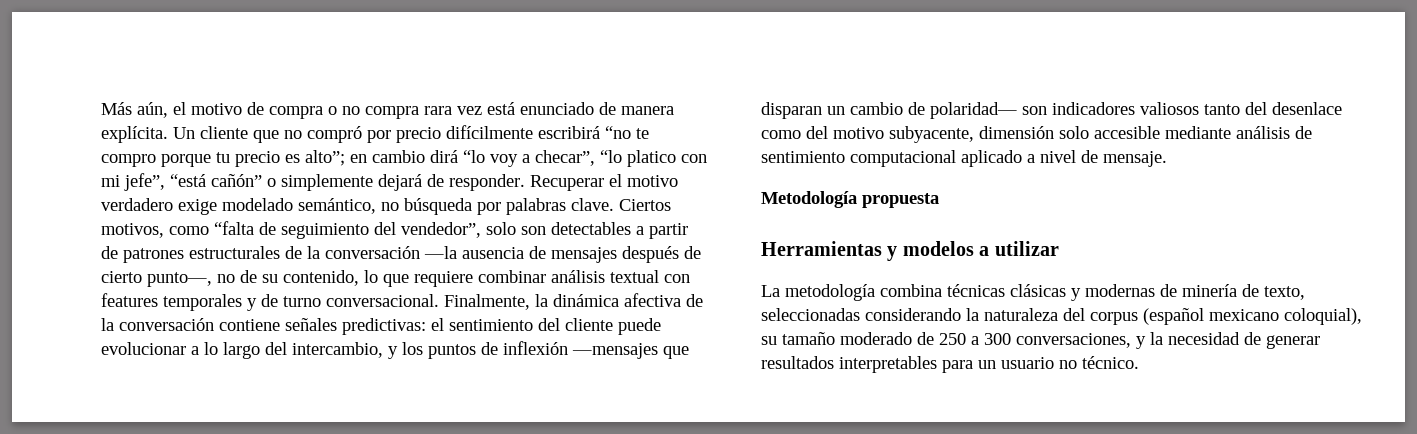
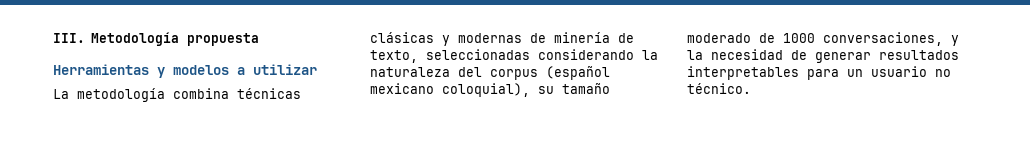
- Más aún, el motivo de compra o no compra rara vez está enunciado de manera explícita. Un cliente que no compró por precio difícilmente escribirá “no te compro porque tu precio es alto”; en cambio dirá “lo voy a checar”, “lo platico con mi jefe”, “está cañón” o simplemente dejará de responder. Recuperar el motivo verdadero exige modelado semántico, no búsqueda por palabras clave. Ciertos motivos, como “falta de seguimiento del vendedor”, solo son detectables a partir de patrones estructurales de la conversación —la ausencia de mensajes después de cierto punto—, no de su contenido, lo que requiere combinar análisis textual con features temporales y de turno conversacional. Finalmente, la dinámica afectiva de la conversación contiene señales predictivas: el sentimiento del cliente puede evolucionar a lo largo del intercambio, y los puntos de inflexión —mensajes que disparan un cambio de polaridad— son indicadores valiosos tanto del desenlace como del motivo subyacente, dimensión solo accesible mediante análisis de sentimiento computacional aplicado a nivel de mensaje.
- Metodología propuesta
+ III. Metodología propuesta
- La metodología combina técnicas clásicas y modernas de minería de texto, seleccionadas considerando la naturaleza del corpus (español mexicano coloquial), su tamaño moderado de 250 a 300 conversaciones, y la necesidad de generar resultados interpretables para un usuario no técnico.
+ La metodología combina técnicas clásicas y modernas de minería de texto, seleccionadas considerando la naturaleza del corpus (español mexicano coloquial), su tamaño moderado de 1000 conversaciones, y la necesidad de generar resultados interpretables para un usuario no técnico.

